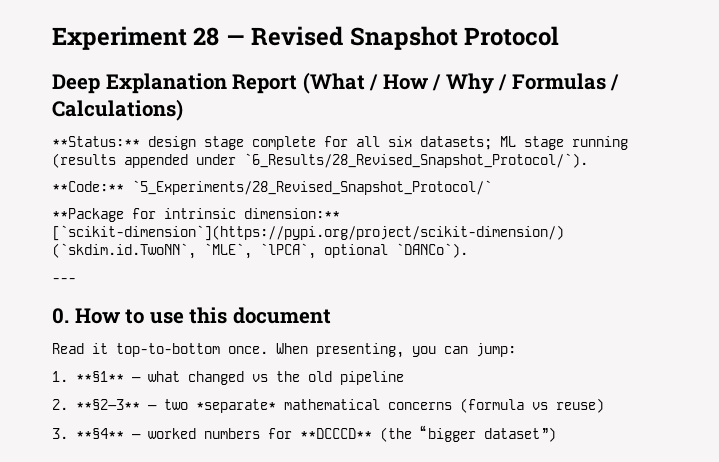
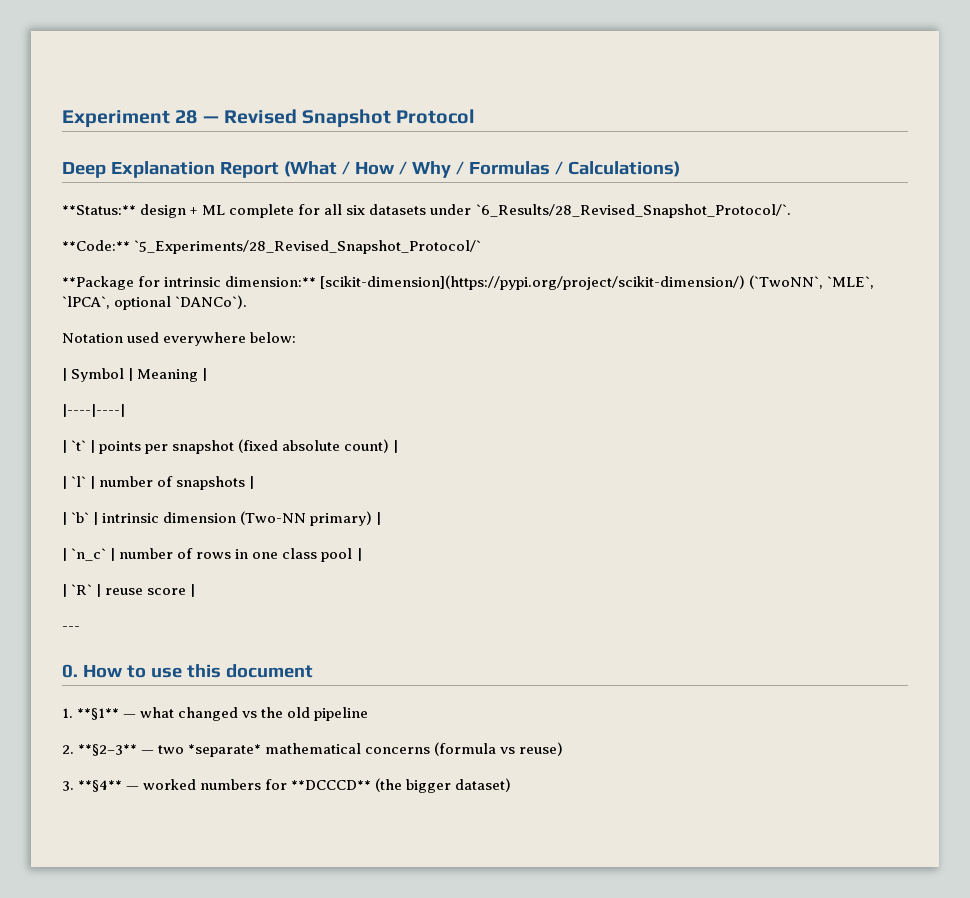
- **Status:** design stage complete for all six datasets; ML stage running (results appended under `6_Results/28_Revised_Snapshot_Protocol/`).
+ **Status:** design + ML complete for all six datasets under `6_Results/28_Revised_Snapshot_Protocol/`.
- **Package for intrinsic dimension:** [`scikit-dimension`](https://pypi.org/project/scikit-dimension/) (`skdim.id.TwoNN`, `MLE`, `lPCA`, optional `DANCo`).
+ **Package for intrinsic dimension:** [scikit-dimension](https://pypi.org/project/scikit-dimension/) (`TwoNN`, `MLE`, `lPCA`, optional `DANCo`).
+ Notation used everywhere below:
+ | Symbol | Meaning |
+ |----|----|
+ | `t` | points per snapshot (fixed absolute count) |
+ | `l` | number of snapshots |
+ | `b` | intrinsic dimension (Two-NN primary) |
+ | `n_c` | number of rows in one class pool |
+ | `R` | reuse score |
- Read it top-to-bottom once. When presenting, you can jump:
- 3. **§4** — worked numbers for **DCCCD** (the “bigger dataset”)
+ 3. **§4** — worked numbers for **DCCCD** (the bigger dataset)

